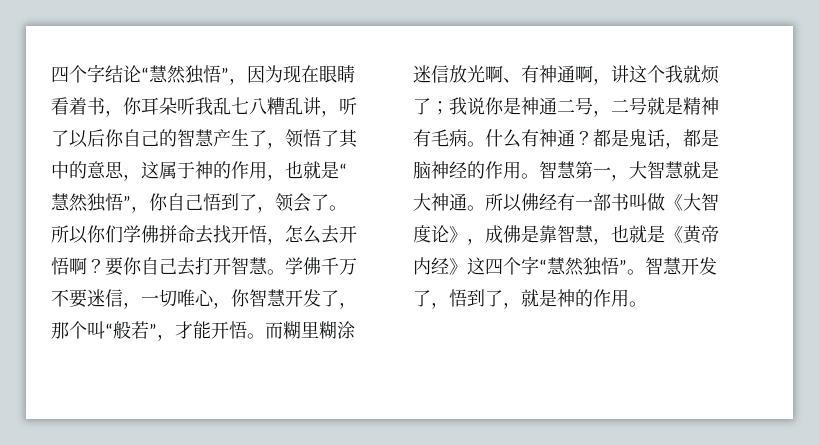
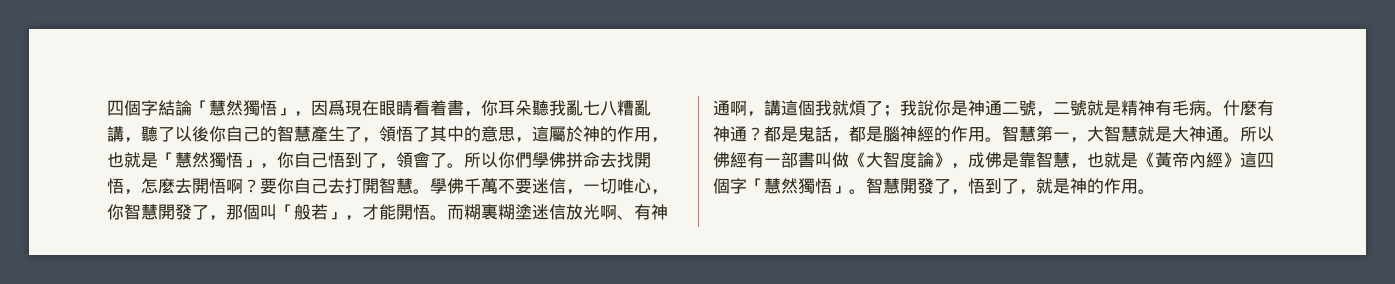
- 四个字结论“慧然独悟”，因为现在眼睛看着书，你耳朵听我乱七八糟乱讲，听了以后你自己的智慧产生了，领悟了其中的意思，这属于神的作用，也就是“慧然独悟”，你自己悟到了，领会了。
+ 四個字結論「慧然獨悟」，因爲現在眼睛看着書，你耳朵聽我亂七八糟亂講，聽了以後你自己的智慧產生了，領悟了其中的意思，這屬於神的作用，也就是「慧然獨悟」，你自己悟到了，領會了。
- 所以你们学佛拼命去找开悟，怎么去开悟啊？
+ 所以你們學佛拼命去找開悟，怎麼去開悟啊？
- 要你自己去打开智慧。学佛千万不要迷信，一切唯心，你智慧开发了，那个叫“般若”，才能开悟。
+ 要你自己去打開智慧。學佛千萬不要迷信，一切唯心，你智慧開發了，那個叫「般若」，才能開悟。
- 而糊里糊涂迷信放光啊、有神通啊，讲这个我就烦了；我说你是神通二号，二号就是精神有毛病。
+ 而糊裏糊塗迷信放光啊、有神通啊，講這個我就煩了；我說你是神通二號，二號就是精神有毛病。
- 什么有神通？
+ 什麼有神通？
- 都是鬼话，都是脑神经的作用。
+ 都是鬼話，都是腦神經的作用。
- 所以佛经有一部书叫做《大智度论》，成佛是靠智慧，也就是《黄帝内经》这四个字“慧然独悟”。智慧开发了，悟到了，就是神的作用。
+ 所以佛經有一部書叫做《大智度論》，成佛是靠智慧，也就是《黃帝內經》這四個字「慧然獨悟」。智慧開發了，悟到了，就是神的作用。

